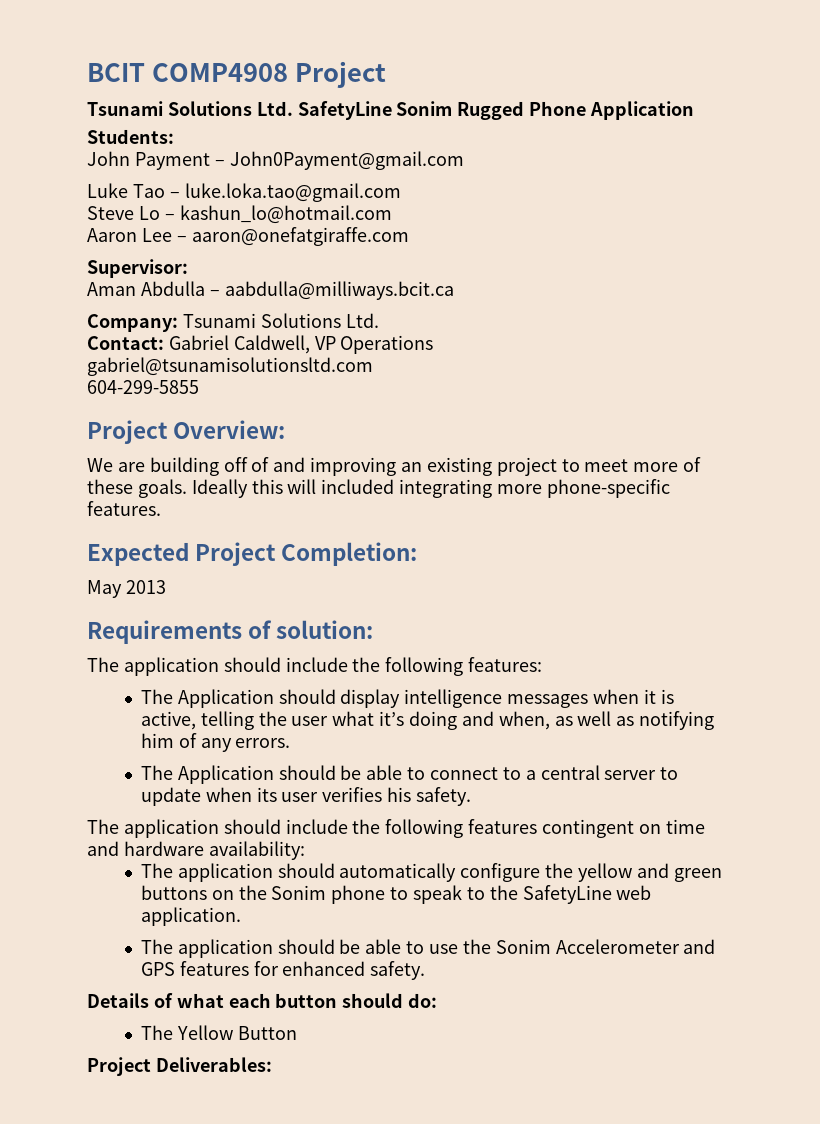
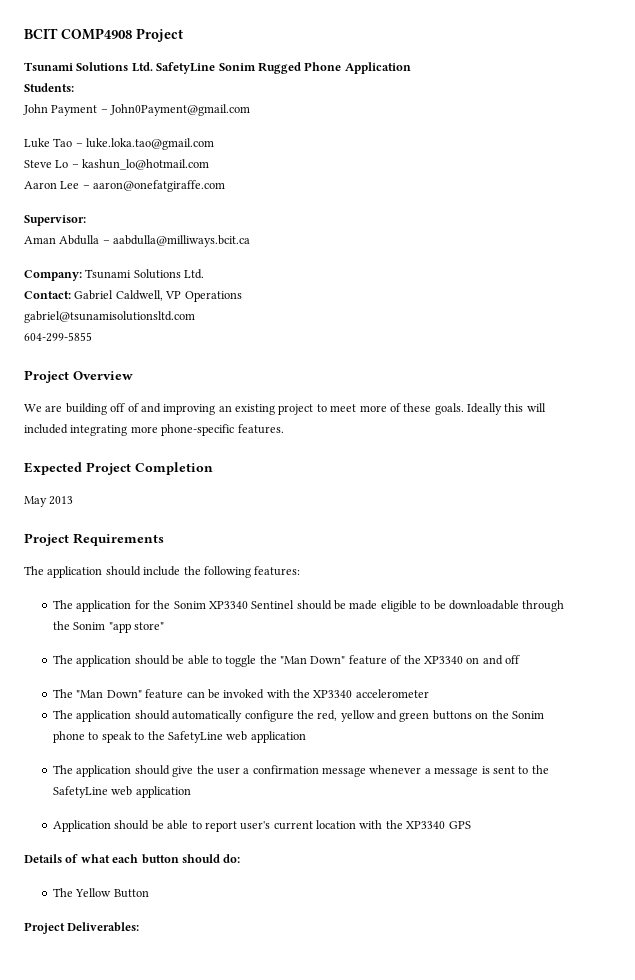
- Project Overview:
+ Project Overview
- Expected Project Completion:
+ Expected Project Completion
- Requirements of solution:
+ Project Requirements
- The Application should display intelligence messages when it is active, telling the user what it’s doing and when, as well as notifying him of any errors.
- The Application should be able to connect to a central server to update when its user verifies his safety.
- The application should include the following features contingent on time and hardware availability:
+ The application for the Sonim XP3340 Sentinel should be made eligible to be downloadable through the Sonim "app store"
+ The application should be able to toggle the "Man Down" feature of the XP3340 on and off
+ The "Man Down" feature can be invoked with the XP3340 accelerometer
- The application should automatically configure the yellow and green buttons on the Sonim phone to speak to the SafetyLine web application.
- The application should be able to use the Sonim Accelerometer and GPS features for enhanced safety.
+ The application should automatically configure the red, yellow and green buttons on the Sonim phone to speak to the SafetyLine web application
+ The application should give the user a confirmation message whenever a message is sent to the SafetyLine web application
+ Application should be able to report user's current location with the XP3340 GPS

